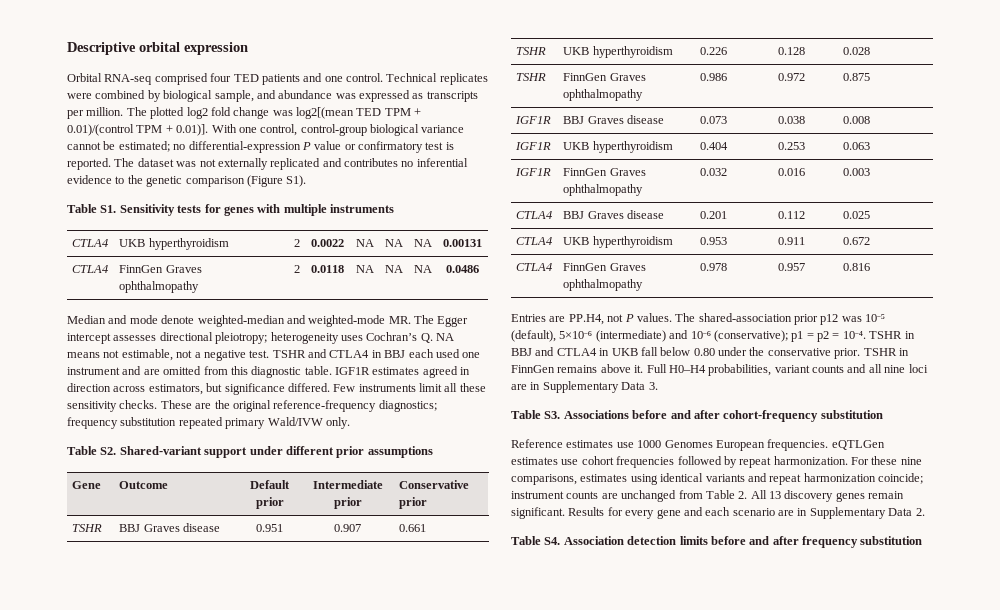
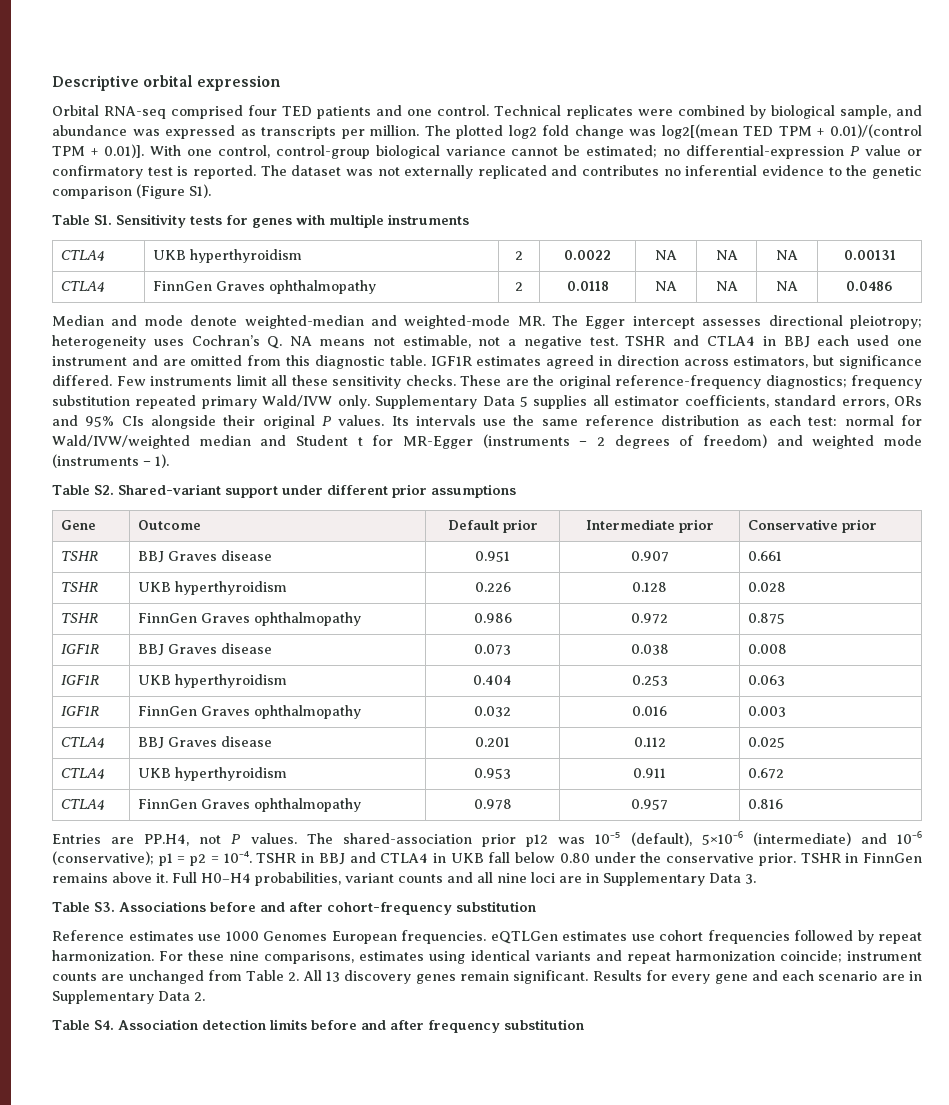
+ Supplementary Data 5 supplies all estimator coefficients, standard errors, ORs and 95% CIs alongside their original P values. Its intervals use the same reference distribution as each test: normal for Wald/IVW/weighted median and Student t for MR-Egger (instruments − 2 degrees of freedom) and weighted mode (instruments − 1).

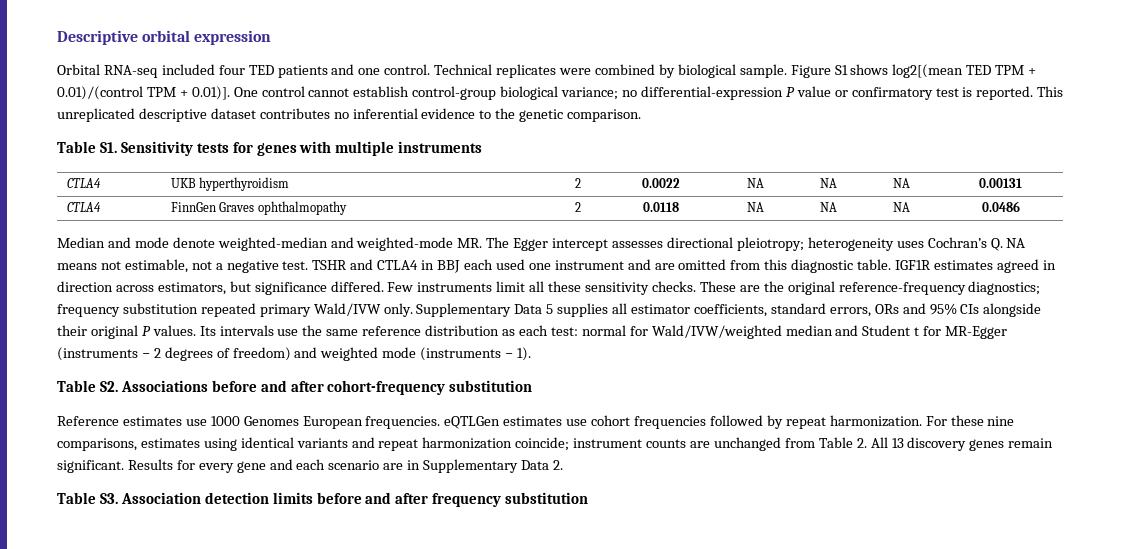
- Orbital RNA-seq comprised four TED patients and one control.
+ Orbital RNA-seq included four TED patients and one control.
- Technical replicates were combined by biological sample, and abundance was expressed as transcripts per million. The plotted log2 fold change was log2[(mean TED TPM + 0.01)/(control TPM + 0.01)]. With one control, control-group biological variance cannot be estimated; no differential-expression P value or confirmatory test is reported.
+ Technical replicates were combined by biological sample. Figure S1 shows log2[(mean TED TPM + 0.01)/(control TPM + 0.01)]. One control cannot establish control-group biological variance; no differential-expression P value or confirmatory test is reported.
- The dataset was not externally replicated and contributes no inferential evidence to the genetic comparison (Figure S1).
+ This unreplicated descriptive dataset contributes no inferential evidence to the genetic comparison.
- Table S2. Shared-variant support under different prior assumptions
- Gene | Outcome | Default prior | Intermediate prior | Conservative prior
- TSHR | BBJ Graves disease | 0.951 | 0.907 | 0.661
- TSHR | UKB hyperthyroidism | 0.226 | 0.128 | 0.028
- TSHR | FinnGen Graves ophthalmopathy | 0.986 | 0.972 | 0.875
- IGF1R | BBJ Graves disease | 0.073 | 0.038 | 0.008
- IGF1R | UKB hyperthyroidism | 0.404 | 0.253 | 0.063
- IGF1R | FinnGen Graves ophthalmopathy | 0.032 | 0.016 | 0.003
- CTLA4 | BBJ Graves disease | 0.201 | 0.112 | 0.025
- CTLA4 | UKB hyperthyroidism | 0.953 | 0.911 | 0.672
- CTLA4 | FinnGen Graves ophthalmopathy | 0.978 | 0.957 | 0.816
- Entries are PP.H4, not P values. The shared-association prior p12 was 10⁻⁵ (default), 5×10⁻⁶ (intermediate) and 10⁻⁶ (conservative); p1 = p2 = 10⁻⁴. TSHR in BBJ and CTLA4 in UKB fall below 0.80 under the conservative prior. TSHR in FinnGen remains above it. Full H0–H4 probabilities, variant counts and all nine loci are in Supplementary Data 3.
- Table S3. Associations before and after cohort-frequency substitution
+ Table S2. Associations before and after cohort-frequency substitution
- Table S4. Association detection limits before and after frequency substitution
+ Table S3. Association detection limits before and after frequency substitution

